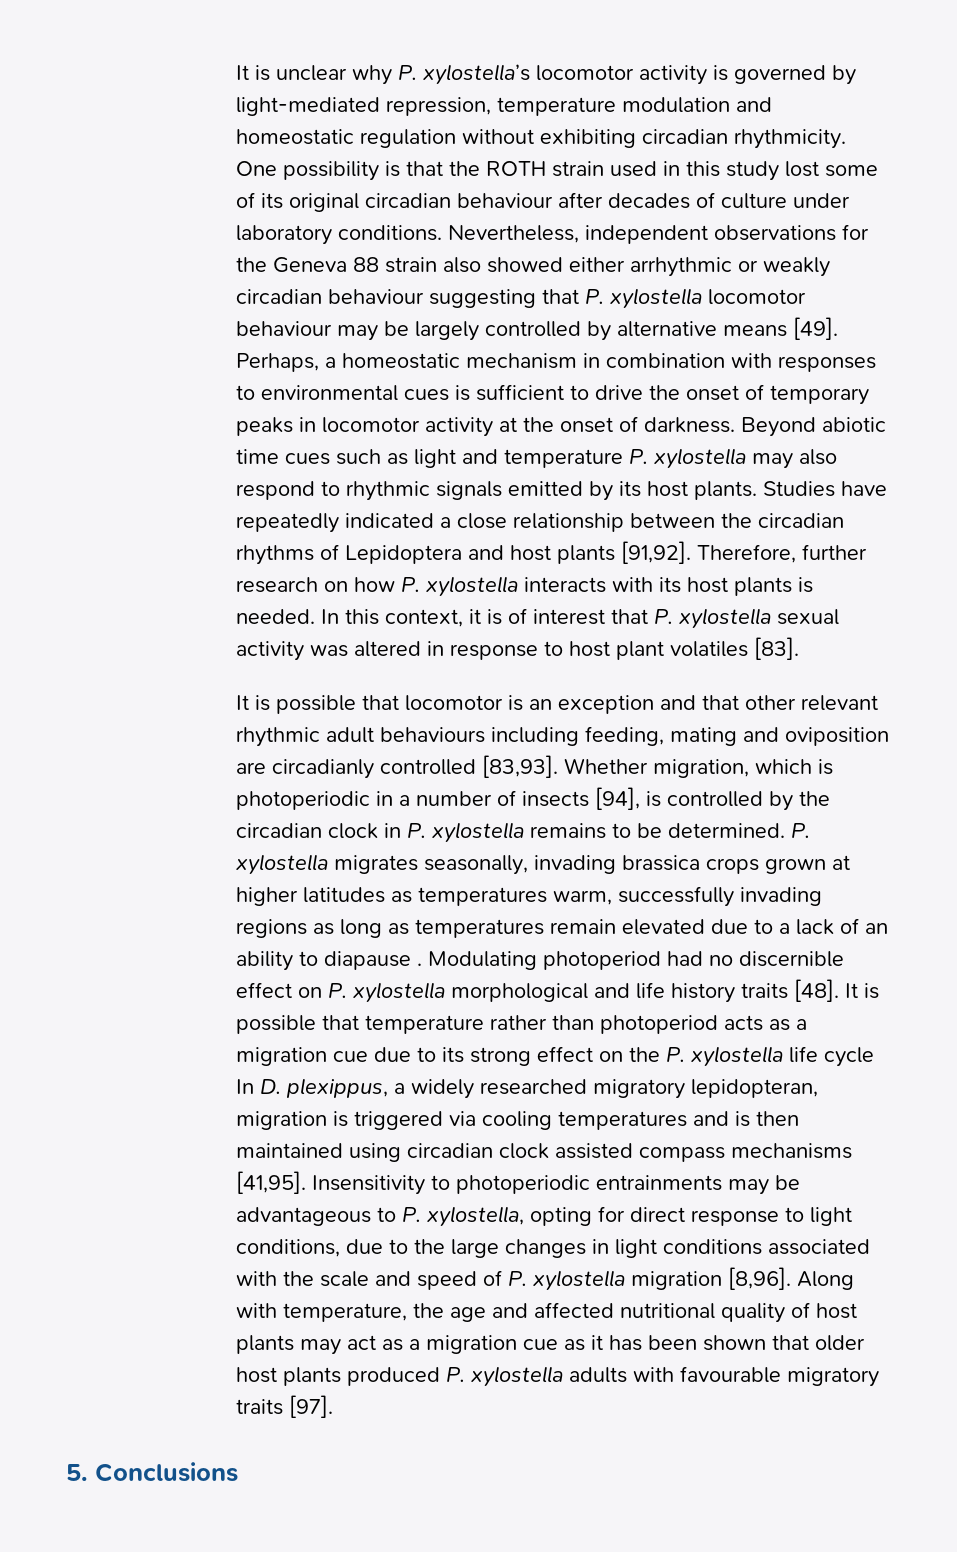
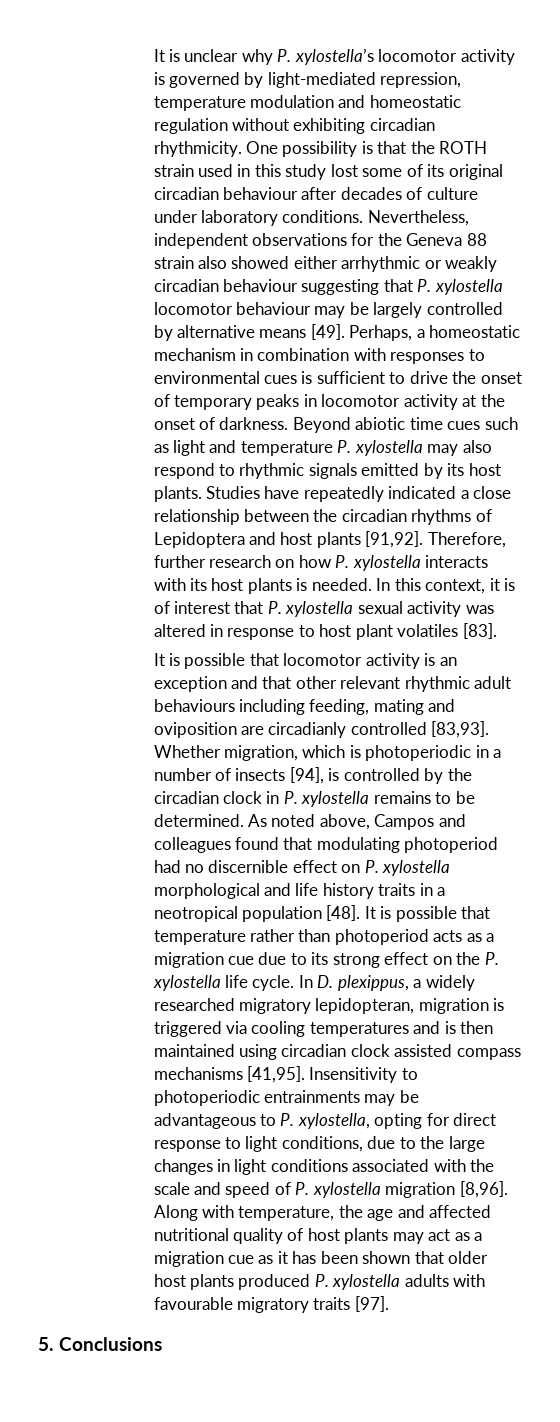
- It is possible that locomotor is an exception and that other relevant rhythmic adult behaviours including feeding, mating and oviposition are circadianly controlled [83,93].
+ It is possible that locomotor activity is an exception and that other relevant rhythmic adult behaviours including feeding, mating and oviposition are circadianly controlled [83,93].
- P. xylostella migrates seasonally, invading brassica crops grown at higher latitudes as temperatures warm, successfully invading regions as long as temperatures remain elevated due to a lack of an ability to diapause . Modulating photoperiod had no discernible effect on P. xylostella morphological and life history traits [48].
+ As noted above, Campos and colleagues found that modulating photoperiod had no discernible effect on P. xylostella morphological and life history traits in a neotropical population [48].
- It is possible that temperature rather than photoperiod acts as a migration cue due to its strong effect on the P. xylostella life cycle In D. plexippus, a widely researched migratory lepidopteran, migration is triggered via cooling temperatures and is then maintained using circadian clock assisted compass mechanisms [41,95].
+ It is possible that temperature rather than photoperiod acts as a migration cue due to its strong effect on the P. xylostella life cycle. In D. plexippus, a widely researched migratory lepidopteran, migration is triggered via cooling temperatures and is then maintained using circadian clock assisted compass mechanisms [41,95].

